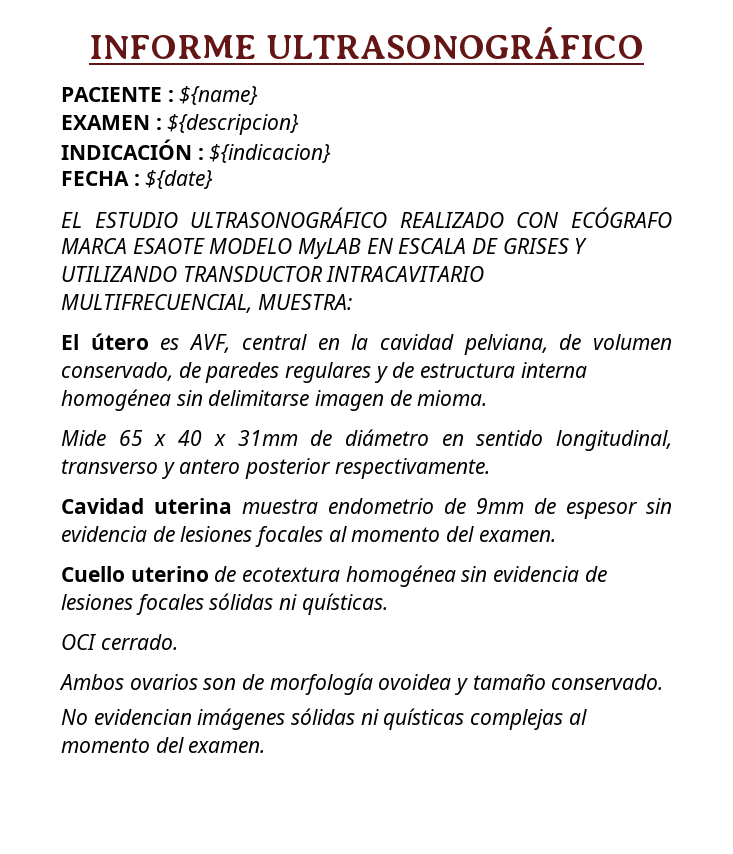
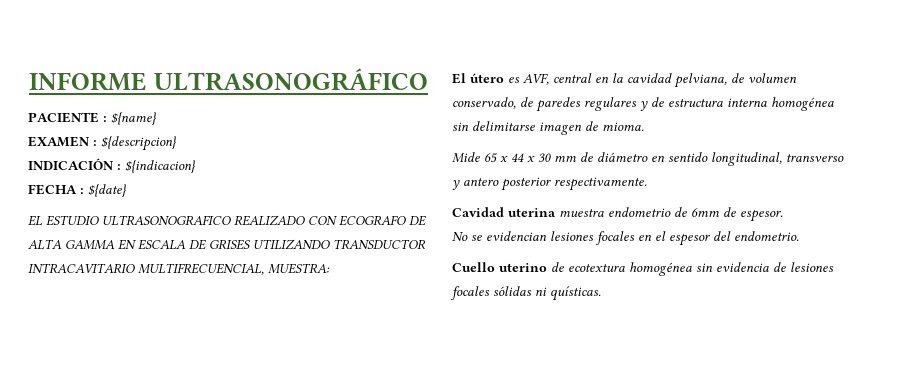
- EL ESTUDIO ULTRASONOGRÁFICO REALIZADO CON ECÓGRAFO MARCA ESAOTE MODELO MyLAB EN ESCALA DE GRISES Y UTILIZANDO TRANSDUCTOR INTRACAVITARIO MULTIFRECUENCIAL, MUESTRA:
+ EL ESTUDIO ULTRASONOGRAFICO REALIZADO CON ECOGRAFO DE ALTA GAMMA EN ESCALA DE GRISES UTILIZANDO TRANSDUCTOR INTRACAVITARIO MULTIFRECUENCIAL, MUESTRA:
- Mide 65 x 40 x 31mm de diámetro en sentido longitudinal, transverso y antero posterior respectivamente.
+ Mide 65 x 44 x 30 mm de diámetro en sentido longitudinal, transverso y antero posterior respectivamente.
- Cavidad uterina muestra endometrio de 9mm de espesor sin evidencia de lesiones focales al momento del examen.
+ Cavidad uterina muestra endometrio de 6mm de espesor.
+ No se evidencian lesiones focales en el espesor del endometrio.
- OCI cerrado.
- Ambos ovarios son de morfología ovoidea y tamaño conservado.
- No evidencian imágenes sólidas ni quísticas complejas al momento del examen.

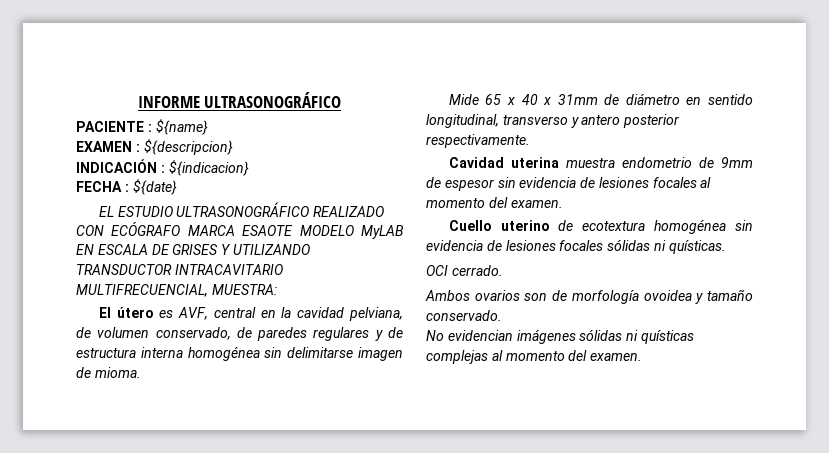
- EL ESTUDIO ULTRASONOGRAFICO REALIZADO CON ECOGRAFO DE ALTA GAMMA EN ESCALA DE GRISES UTILIZANDO TRANSDUCTOR INTRACAVITARIO MULTIFRECUENCIAL, MUESTRA:
+ EL ESTUDIO ULTRASONOGRÁFICO REALIZADO CON ECÓGRAFO MARCA ESAOTE MODELO MyLAB EN ESCALA DE GRISES Y UTILIZANDO TRANSDUCTOR INTRACAVITARIO MULTIFRECUENCIAL, MUESTRA:
- Mide 65 x 44 x 30 mm de diámetro en sentido longitudinal, transverso y antero posterior respectivamente.
+ Mide 65 x 40 x 31mm de diámetro en sentido longitudinal, transverso y antero posterior respectivamente.
- Cavidad uterina muestra endometrio de 6mm de espesor.
- No se evidencian lesiones focales en el espesor del endometrio.
+ Cavidad uterina muestra endometrio de 9mm de espesor sin evidencia de lesiones focales al momento del examen.
+ OCI cerrado.
+ Ambos ovarios son de morfología ovoidea y tamaño conservado.
+ No evidencian imágenes sólidas ni quísticas complejas al momento del examen.

